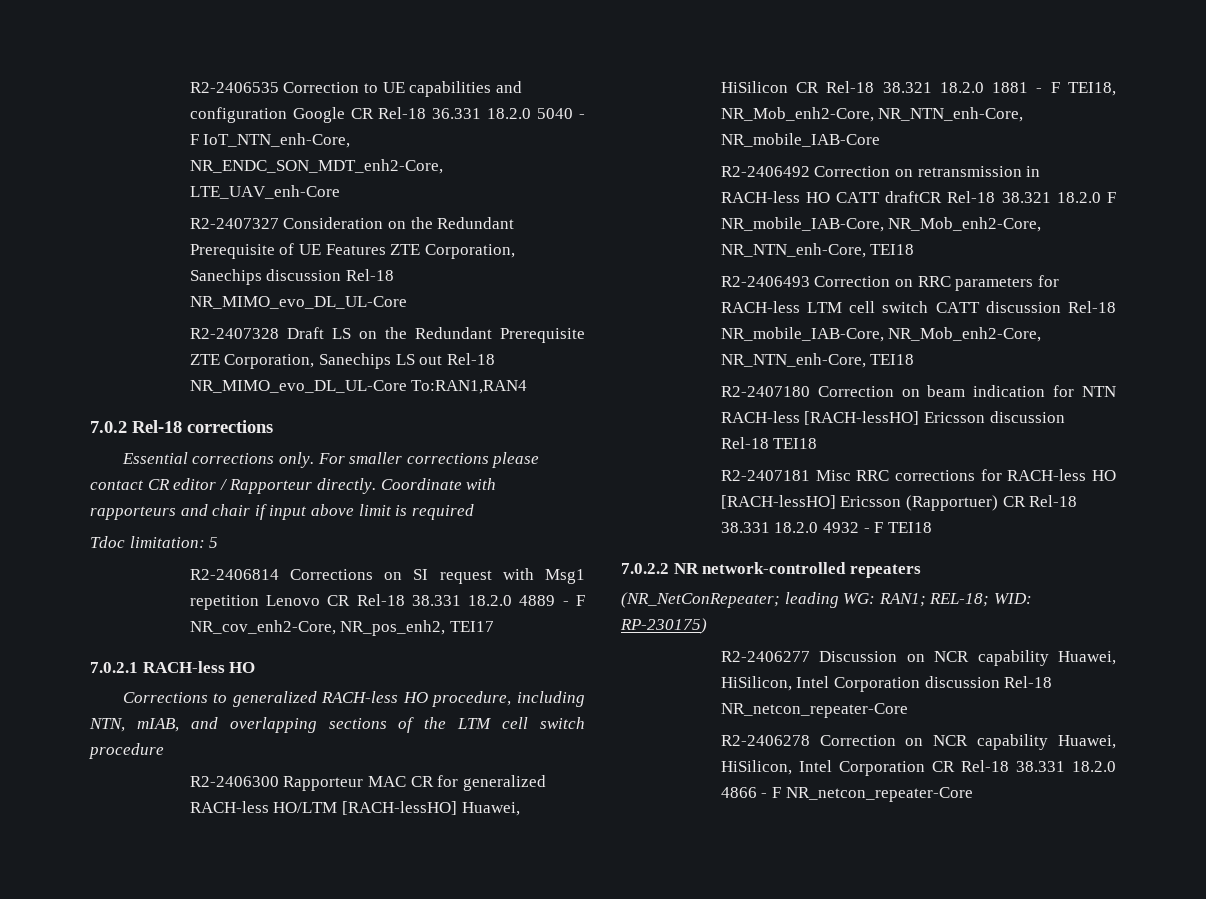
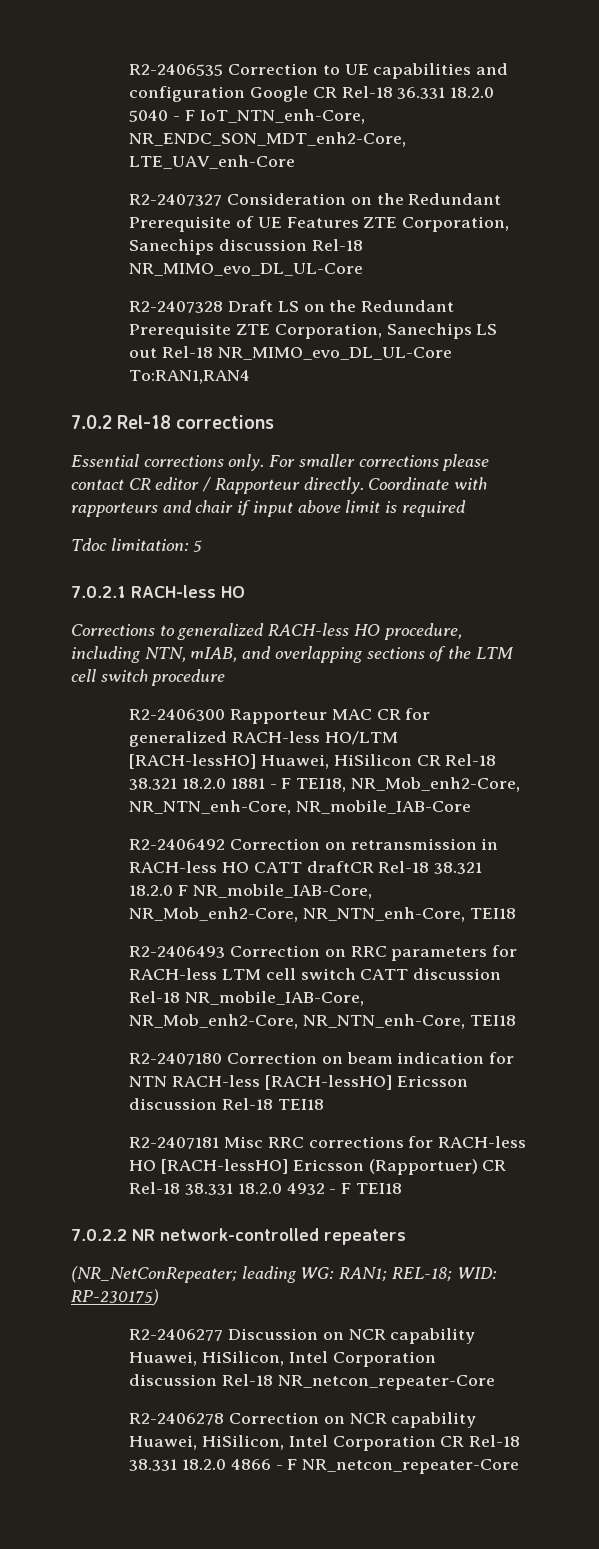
- R2-2406814 Corrections on SI request with Msg1 repetition Lenovo CR Rel-18 38.331 18.2.0 4889 - F NR_cov_enh2-Core, NR_pos_enh2, TEI17

